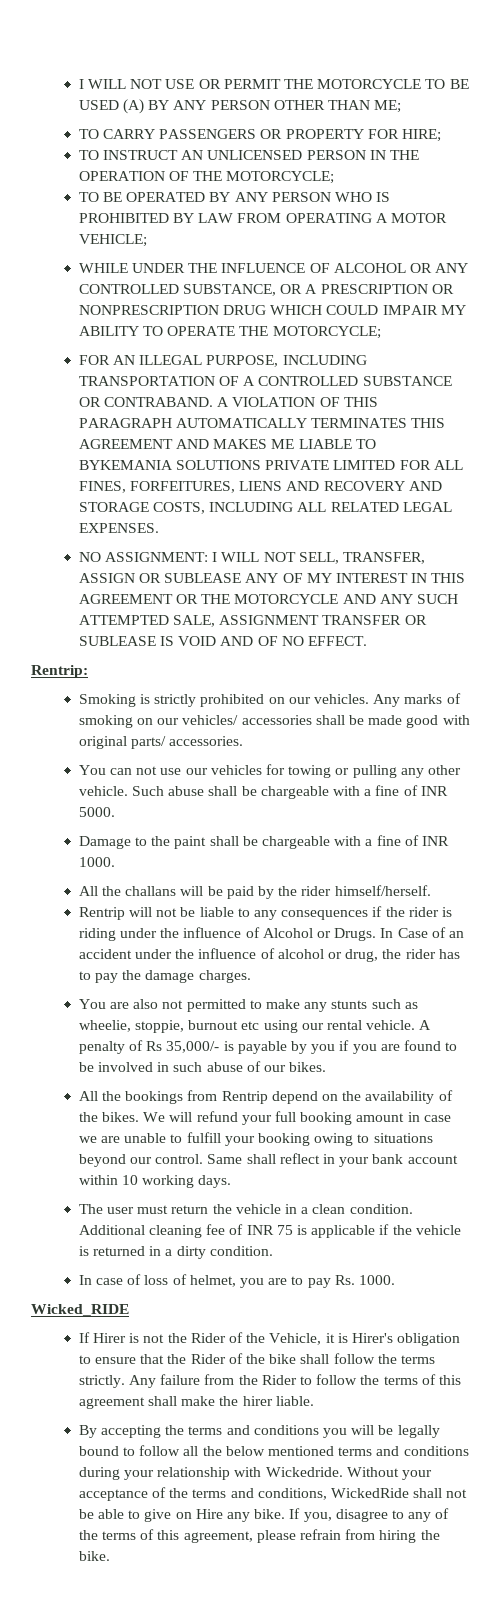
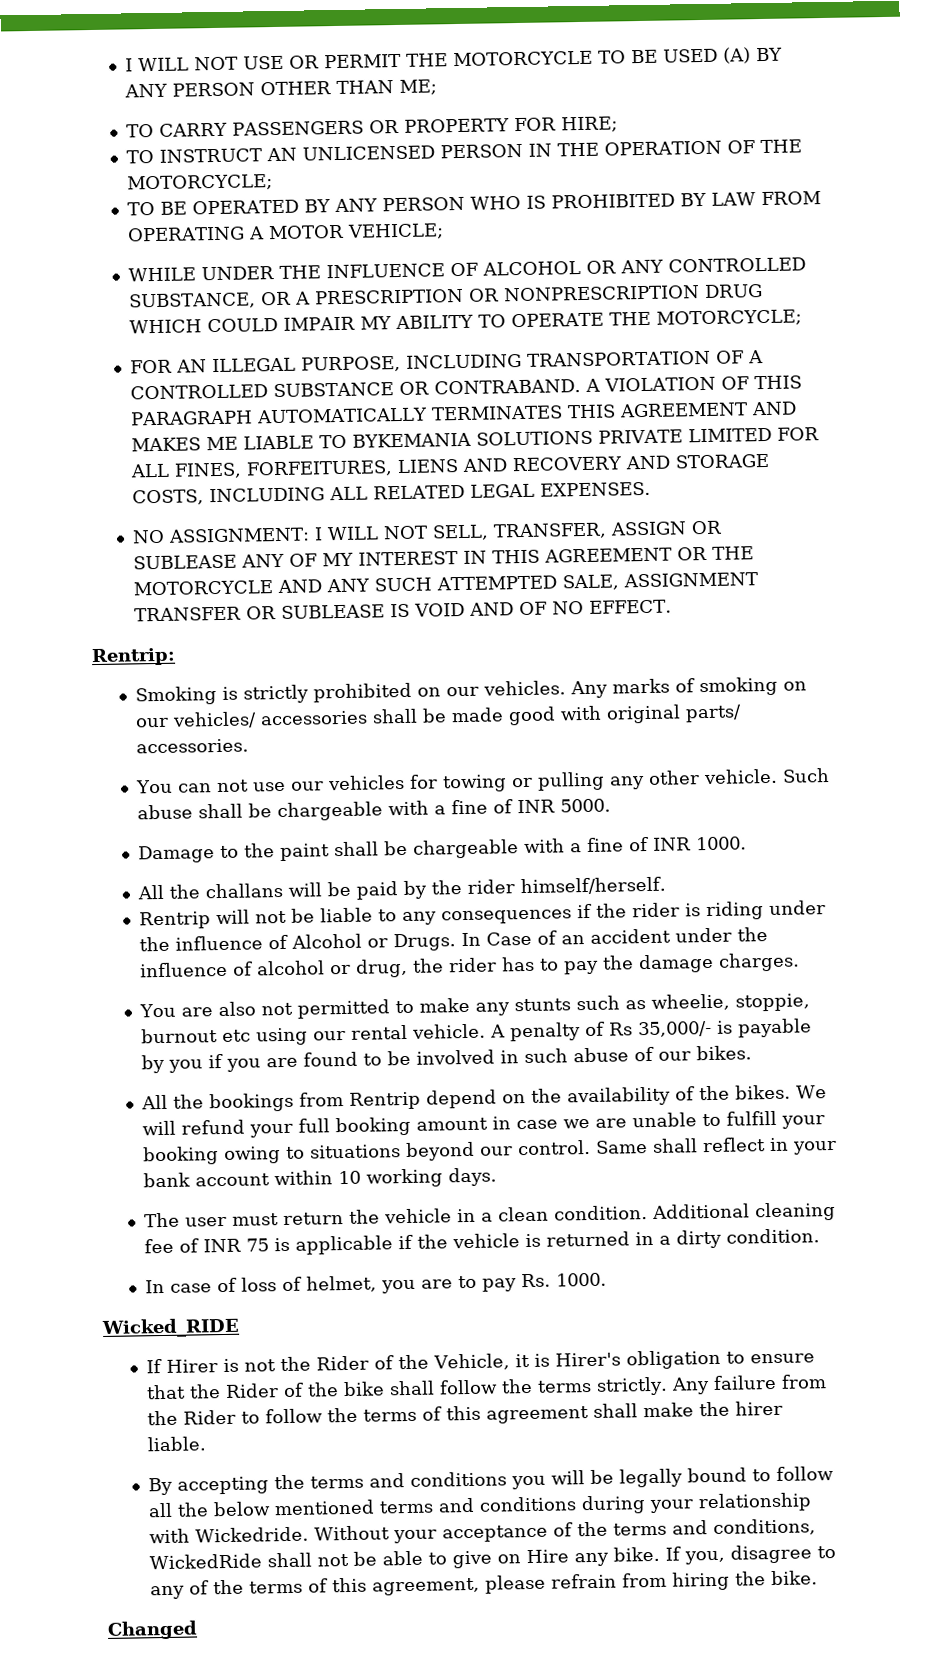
+ Changed

